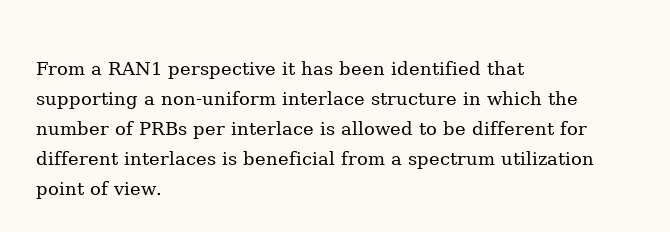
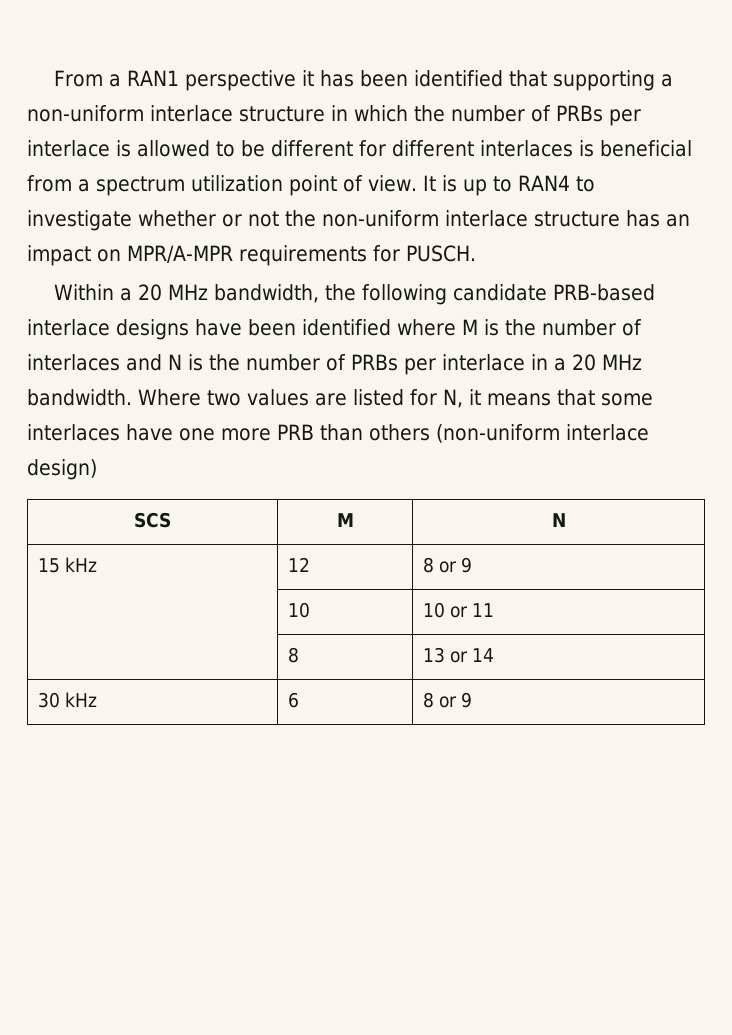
+ It is up to RAN4 to investigate whether or not the non-uniform interlace structure has an impact on MPR/A-MPR requirements for PUSCH.
+ Within a 20 MHz bandwidth, the following candidate PRB-based interlace designs have been identified where M is the number of interlaces and N is the number of PRBs per interlace in a 20 MHz bandwidth. Where two values are listed for N, it means that some interlaces have one more PRB than others (non-uniform interlace design)
+ SCS | M | N
+ 15 kHz | 12 | 8 or 9
+ | 10 | 10 or 11
+ | 8 | 13 or 14
+ 30 kHz | 6 | 8 or 9

